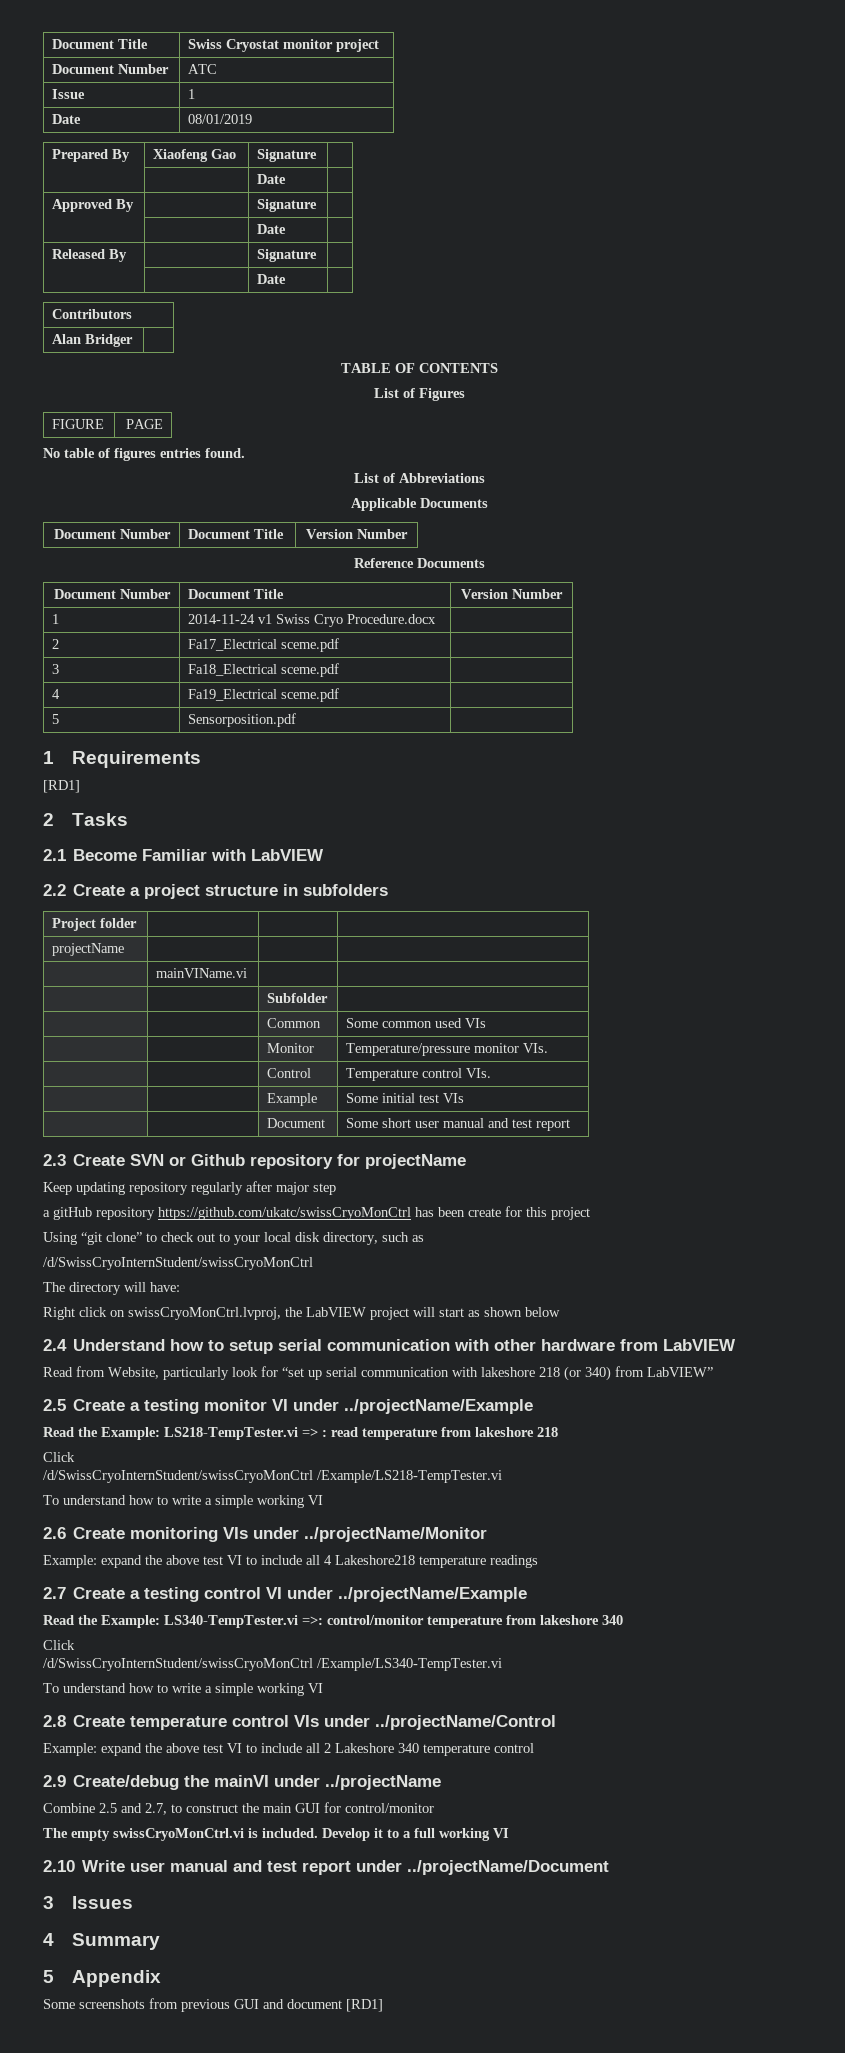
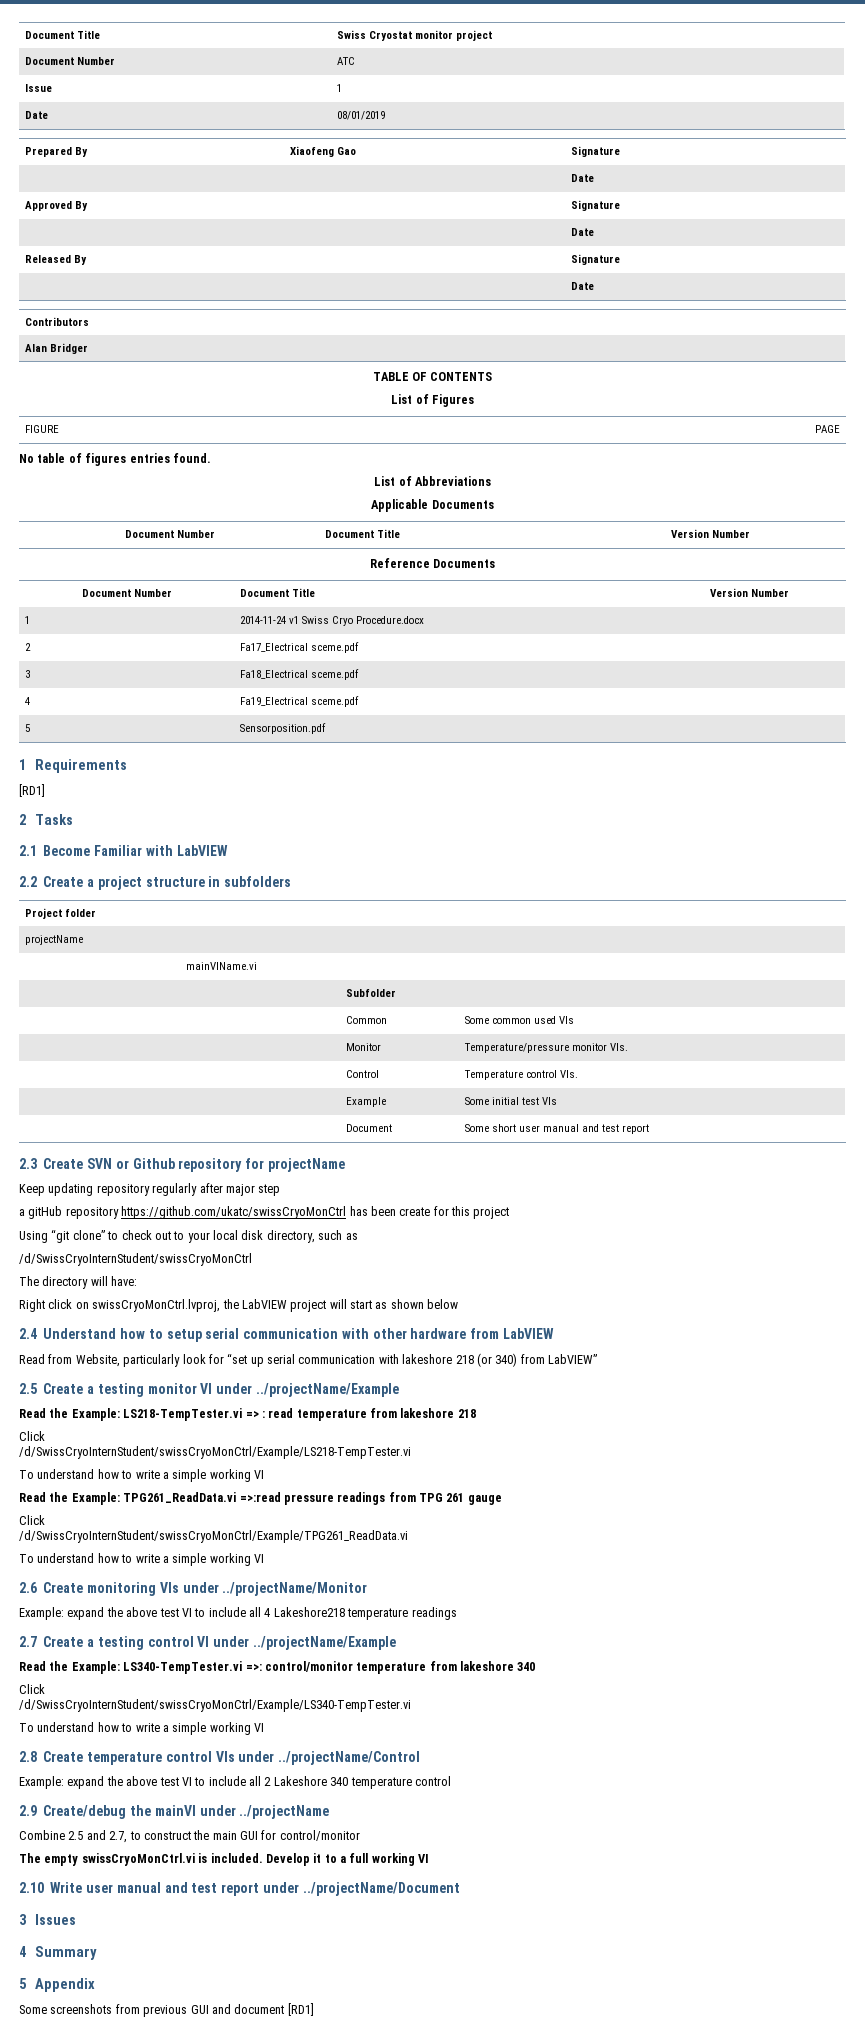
- /d/SwissCryoInternStudent/swissCryoMonCtrl /Example/LS218-TempTester.vi
+ /d/SwissCryoInternStudent/swissCryoMonCtrl/Example/LS218-TempTester.vi
+ To understand how to write a simple working VI
+ Read the Example: TPG261_ReadData.vi =>:read pressure readings from TPG 261 gauge
+ Click
+ /d/SwissCryoInternStudent/swissCryoMonCtrl/Example/TPG261_ReadData.vi
- /d/SwissCryoInternStudent/swissCryoMonCtrl /Example/LS340-TempTester.vi
+ /d/SwissCryoInternStudent/swissCryoMonCtrl/Example/LS340-TempTester.vi

